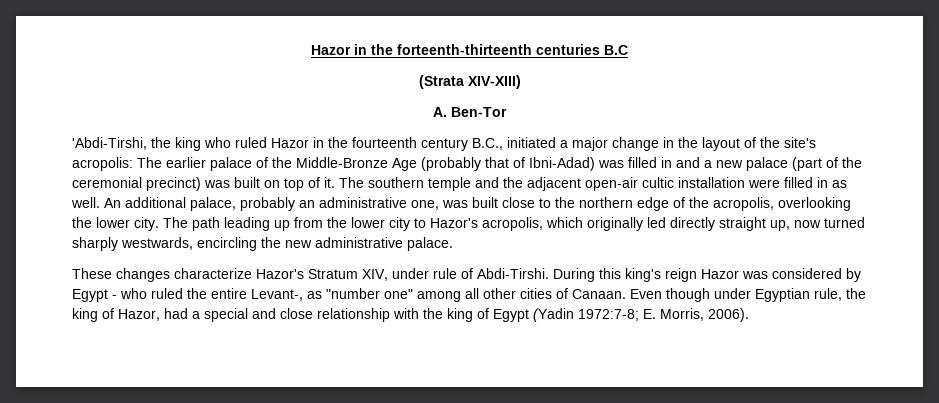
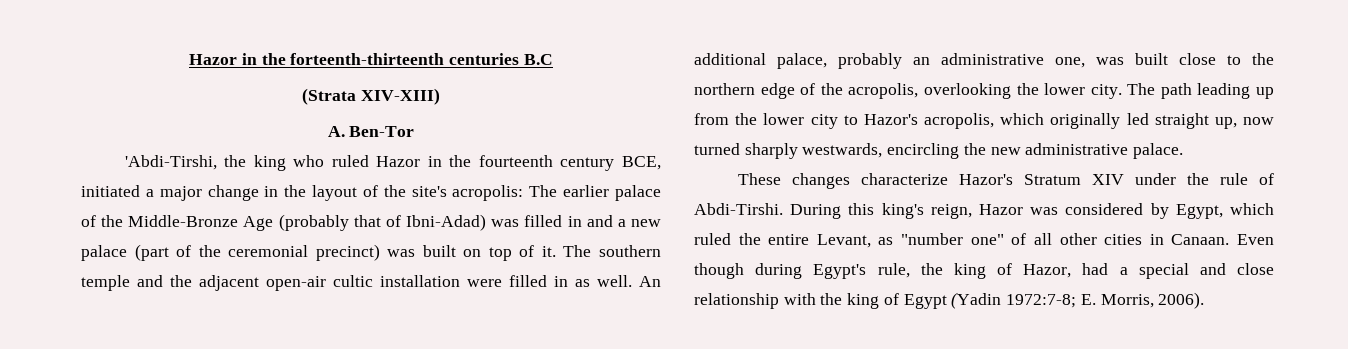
- 'Abdi-Tirshi, the king who ruled Hazor in the fourteenth century B.C., initiated a major change in the layout of the site's acropolis: The earlier palace of the Middle-Bronze Age (probably that of Ibni-Adad) was filled in and a new palace (part of the ceremonial precinct) was built on top of it.
+ 'Abdi-Tirshi, the king who ruled Hazor in the fourteenth century BCE, initiated a major change in the layout of the site's acropolis: The earlier palace of the Middle-Bronze Age (probably that of Ibni-Adad) was filled in and a new palace (part of the ceremonial precinct) was built on top of it.
- The path leading up from the lower city to Hazor's acropolis, which originally led directly straight up, now turned sharply westwards, encircling the new administrative palace.
+ The path leading up from the lower city to Hazor's acropolis, which originally led straight up, now turned sharply westwards, encircling the new administrative palace.
- These changes characterize Hazor's Stratum XIV, under rule of Abdi-Tirshi.
+ These changes characterize Hazor's Stratum XIV under the rule of Abdi-Tirshi.
- During this king's reign Hazor was considered by Egypt - who ruled the entire Levant-, as "number one" among all other cities of Canaan.
+ During this king's reign, Hazor was considered by Egypt, which ruled the entire Levant, as "number one" of all other cities in Canaan.
- Even though under Egyptian rule, the king of Hazor, had a special and close relationship with the king of Egypt (Yadin 1972:7-8; E. Morris, 2006).
+ Even though during Egypt's rule, the king of Hazor, had a special and close relationship with the king of Egypt (Yadin 1972:7-8; E. Morris, 2006).

